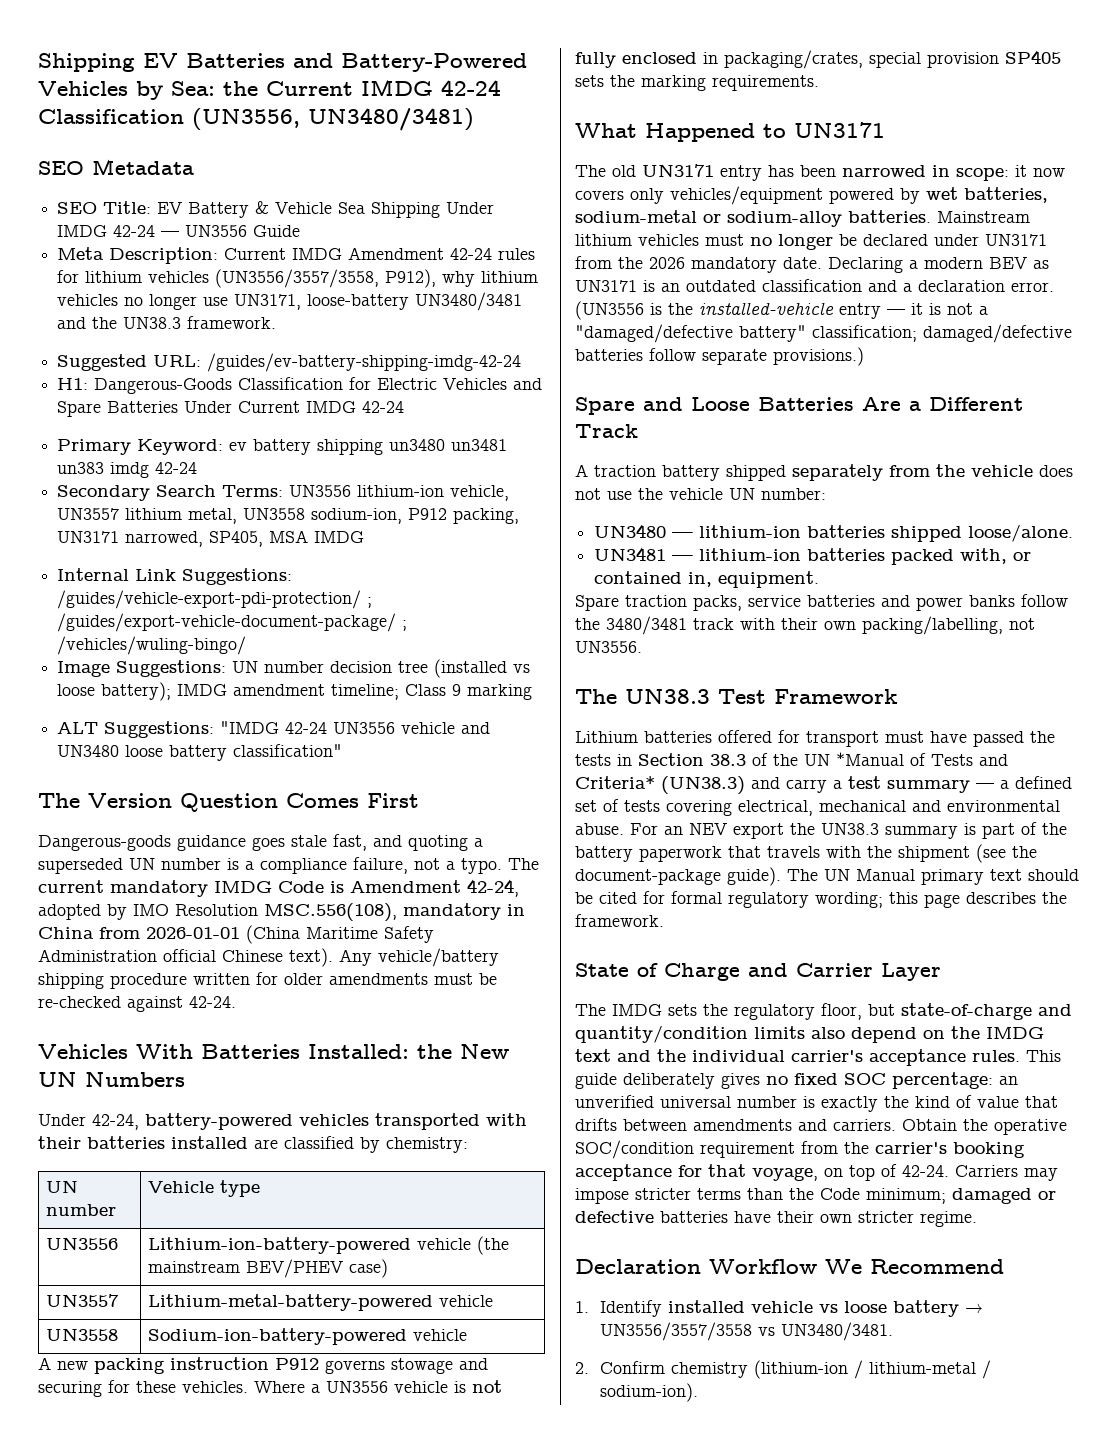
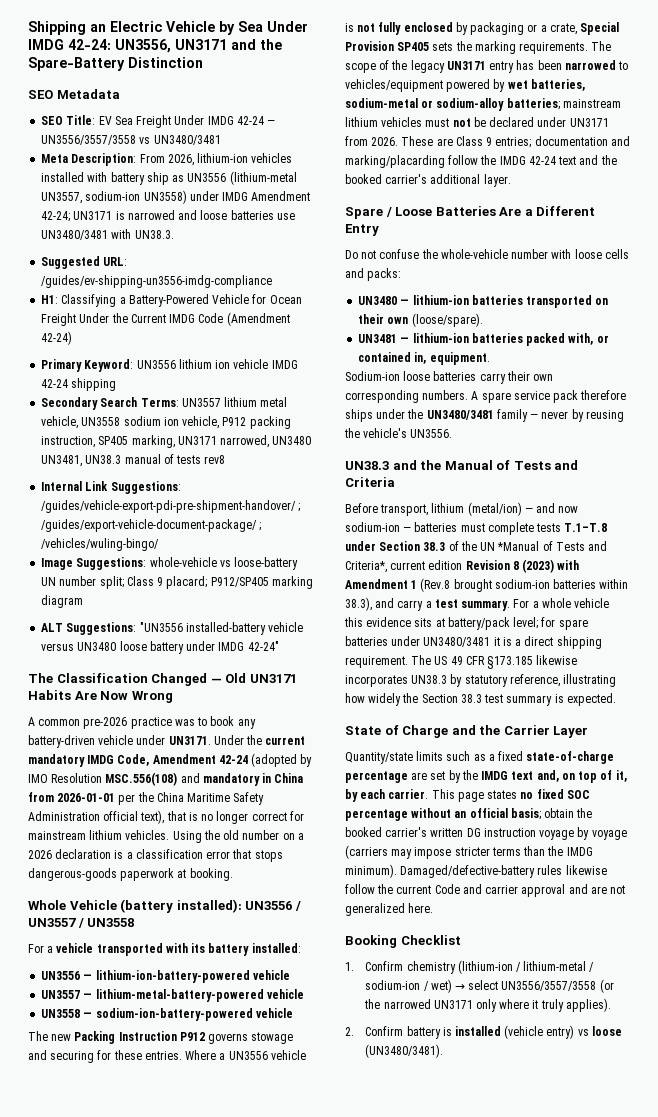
- Shipping EV Batteries and Battery-Powered Vehicles by Sea: the Current IMDG 42-24 Classification (UN3556, UN3480/3481)
+ Shipping an Electric Vehicle by Sea Under IMDG 42-24: UN3556, UN3171 and the Spare-Battery Distinction
- SEO Title: EV Battery & Vehicle Sea Shipping Under IMDG 42-24 — UN3556 Guide
+ SEO Title: EV Sea Freight Under IMDG 42-24 — UN3556/3557/3558 vs UN3480/3481
- Meta Description: Current IMDG Amendment 42-24 rules for lithium vehicles (UN3556/3557/3558, P912), why lithium vehicles no longer use UN3171, loose-battery UN3480/3481 and the UN38.3 framework.
+ Meta Description: From 2026, lithium-ion vehicles installed with battery ship as UN3556 (lithium-metal UN3557, sodium-ion UN3558) under IMDG Amendment 42-24; UN3171 is narrowed and loose batteries use UN3480/3481 with UN38.3.
- Suggested URL: /guides/ev-battery-shipping-imdg-42-24
+ Suggested URL: /guides/ev-shipping-un3556-imdg-compliance
- H1: Dangerous-Goods Classification for Electric Vehicles and Spare Batteries Under Current IMDG 42-24
- Primary Keyword: ev battery shipping un3480 un3481 un383 imdg 42-24
- Secondary Search Terms: UN3556 lithium-ion vehicle, UN3557 lithium metal, UN3558 sodium-ion, P912 packing, UN3171 narrowed, SP405, MSA IMDG
+ H1: Classifying a Battery-Powered Vehicle for Ocean Freight Under the Current IMDG Code (Amendment 42-24)
+ Primary Keyword: UN3556 lithium ion vehicle IMDG 42-24 shipping
+ Secondary Search Terms: UN3557 lithium metal vehicle, UN3558 sodium ion vehicle, P912 packing instruction, SP405 marking, UN3171 narrowed, UN3480 UN3481, UN38.3 manual of tests rev8
- Internal Link Suggestions: /guides/vehicle-export-pdi-protection/ ; /guides/export-vehicle-document-package/ ; /vehicles/wuling-bingo/
+ Internal Link Suggestions: /guides/vehicle-export-pdi-pre-shipment-handover/ ; /guides/export-vehicle-document-package/ ; /vehicles/wuling-bingo/
- Image Suggestions: UN number decision tree (installed vs loose battery); IMDG amendment timeline; Class 9 marking
+ Image Suggestions: whole-vehicle vs loose-battery UN number split; Class 9 placard; P912/SP405 marking diagram
- ALT Suggestions: "IMDG 42-24 UN3556 vehicle and UN3480 loose battery classification"
- The Version Question Comes First
- Dangerous-goods guidance goes stale fast, and quoting a superseded UN number is a compliance failure, not a typo. The current mandatory IMDG Code is Amendment 42-24, adopted by IMO Resolution MSC.556(108), mandatory in China from 2026-01-01 (China Maritime Safety Administration official Chinese text). Any vehicle/battery shipping procedure written for older amendments must be re-checked against 42-24.
- Vehicles With Batteries Installed: the New UN Numbers
- Under 42-24, battery-powered vehicles transported with their batteries installed are classified by chemistry:
- UN number | Vehicle type
- UN3556 | Lithium-ion-battery-powered vehicle (the mainstream BEV/PHEV case)
- UN3557 | Lithium-metal-battery-powered vehicle
- UN3558 | Sodium-ion-battery-powered vehicle
- A new packing instruction P912 governs stowage and securing for these vehicles.
+ ALT Suggestions: "UN3556 installed-battery vehicle versus UN3480 loose battery under IMDG 42-24"
+ The Classification Changed — Old UN3171 Habits Are Now Wrong
+ A common pre-2026 practice was to book any battery-driven vehicle under UN3171. Under the current mandatory IMDG Code, Amendment 42-24 (adopted by IMO Resolution MSC.556(108) and mandatory in China from 2026-01-01 per the China Maritime Safety Administration official text), that is no longer correct for mainstream lithium vehicles. Using the old number on a 2026 declaration is a classification error that stops dangerous-goods paperwork at booking.
+ Whole Vehicle (battery installed): UN3556 / UN3557 / UN3558
+ For a vehicle transported with its battery installed:
+ UN3556 — lithium-ion-battery-powered vehicle
+ UN3557 — lithium-metal-battery-powered vehicle
+ UN3558 — sodium-ion-battery-powered vehicle
+ The new Packing Instruction P912 governs stowage and securing for these entries.
- Where a UN3556 vehicle is not fully enclosed in packaging/crates, special provision SP405 sets the marking requirements.
- What Happened to UN3171
- The old UN3171 entry has been narrowed in scope: it now covers only vehicles/equipment powered by wet batteries, sodium-metal or sodium-alloy batteries. Mainstream lithium vehicles must no longer be declared under UN3171 from the 2026 mandatory date. Declaring a modern BEV as UN3171 is an outdated classification and a declaration error. (UN3556 is the installed-vehicle entry — it is not a "damaged/defective battery" classification; damaged/defective batteries follow separate provisions.)
- Spare and Loose Batteries Are a Different Track
- A traction battery shipped separately from the vehicle does not use the vehicle UN number:
+ Where a UN3556 vehicle is not fully enclosed by packaging or a crate, Special Provision SP405 sets the marking requirements. The scope of the legacy UN3171 entry has been narrowed to vehicles/equipment powered by wet batteries, sodium-metal or sodium-alloy batteries; mainstream lithium vehicles must not be declared under UN3171 from 2026. These are Class 9 entries; documentation and marking/placarding follow the IMDG 42-24 text and the booked carrier's additional layer.
+ Spare / Loose Batteries Are a Different Entry
+ Do not confuse the whole-vehicle number with loose cells and packs:
- UN3480 — lithium-ion batteries shipped loose/alone.
+ UN3480 — lithium-ion batteries transported on their own (loose/spare).
- Spare traction packs, service batteries and power banks follow the 3480/3481 track with their own packing/labelling, not UN3556.
- The UN38.3 Test Framework
- Lithium batteries offered for transport must have passed the tests in Section 38.3 of the UN *Manual of Tests and Criteria* (UN38.3) and carry a test summary — a defined set of tests covering electrical, mechanical and environmental abuse. For an NEV export the UN38.3 summary is part of the battery paperwork that travels with the shipment (see the document-package guide). The UN Manual primary text should be cited for formal regulatory wording; this page describes the framework.
+ Sodium-ion loose batteries carry their own corresponding numbers. A spare service pack therefore ships under the UN3480/3481 family — never by reusing the vehicle's UN3556.
+ UN38.3 and the Manual of Tests and Criteria
+ Before transport, lithium (metal/ion) — and now sodium-ion — batteries must complete tests T.1–T.8 under Section 38.3 of the UN *Manual of Tests and Criteria*, current edition Revision 8 (2023) with Amendment 1 (Rev.8 brought sodium-ion batteries within 38.3), and carry a test summary. For a whole vehicle this evidence sits at battery/pack level; for spare batteries under UN3480/3481 it is a direct shipping requirement. The US 49 CFR §173.185 likewise incorporates UN38.3 by statutory reference, illustrating how widely the Section 38.3 test summary is expected.
- State of Charge and Carrier Layer
+ State of Charge and the Carrier Layer
- The IMDG sets the regulatory floor, but state-of-charge and quantity/condition limits also depend on the IMDG text and the individual carrier's acceptance rules. This guide deliberately gives no fixed SOC percentage: an unverified universal number is exactly the kind of value that drifts between amendments and carriers. Obtain the operative SOC/condition requirement from the carrier's booking acceptance for that voyage, on top of 42-24. Carriers may impose stricter terms than the Code minimum; damaged or defective batteries have their own stricter regime.
- Declaration Workflow We Recommend
- 1. Identify installed vehicle vs loose battery → UN3556/3557/3558 vs UN3480/3481.
- 2. Confirm chemistry (lithium-ion / lithium-metal / sodium-ion).
+ Quantity/state limits such as a fixed state-of-charge percentage are set by the IMDG text and, on top of it, by each carrier. This page states no fixed SOC percentage without an official basis; obtain the booked carrier's written DG instruction voyage by voyage (carriers may impose stricter terms than the IMDG minimum). Damaged/defective-battery rules likewise follow the current Code and carrier approval and are not generalized here.
+ Booking Checklist
+ 1. Confirm chemistry (lithium-ion / lithium-metal / sodium-ion / wet) → select UN3556/3557/3558 (or the narrowed UN3171 only where it truly applies).
+ 2. Confirm battery is installed (vehicle entry) vs loose (UN3480/3481).

